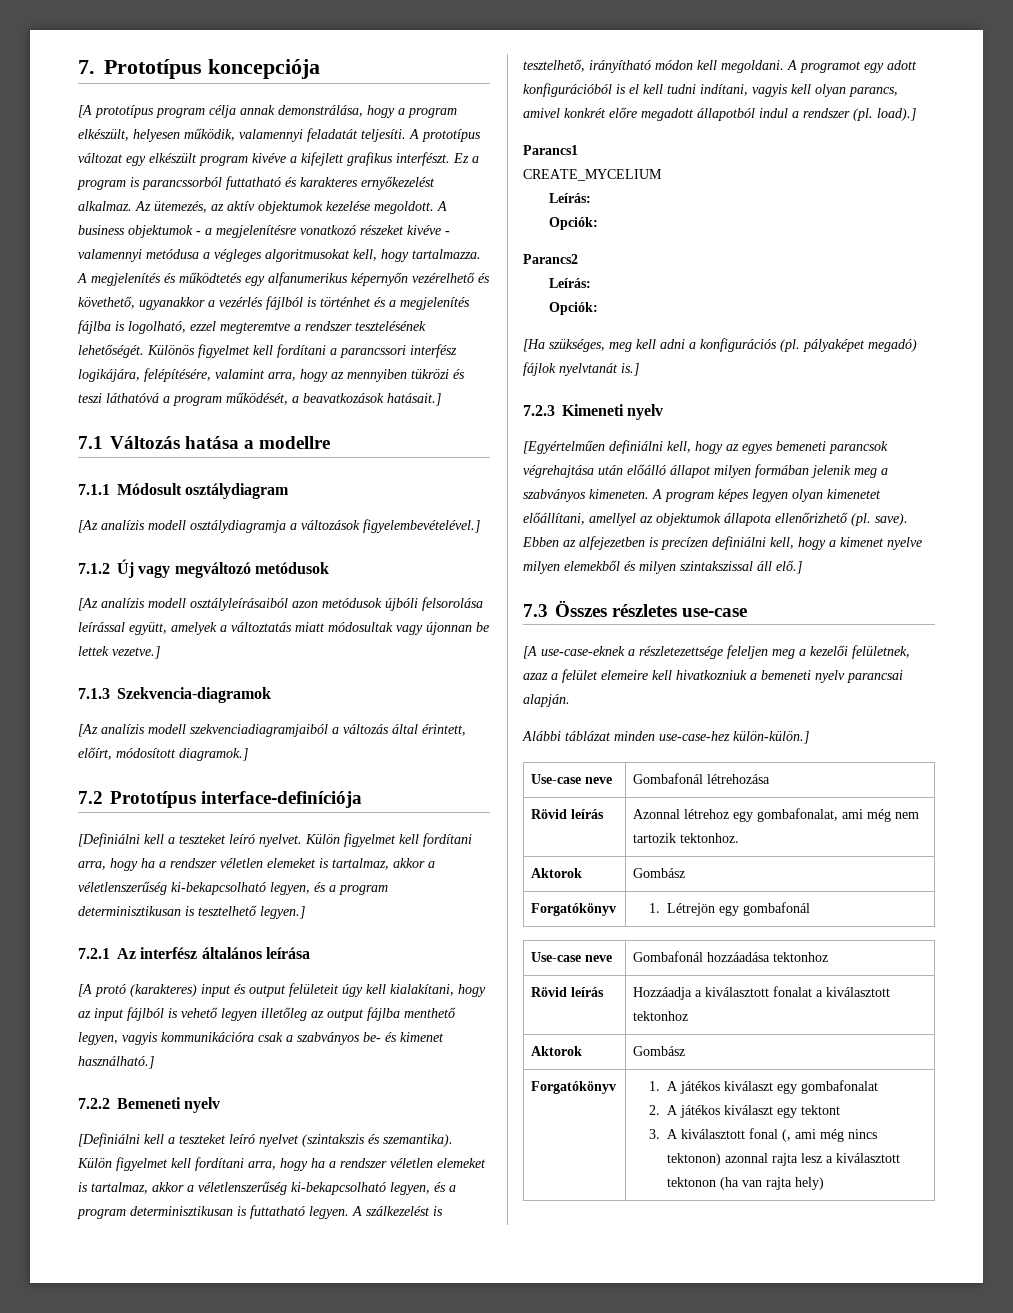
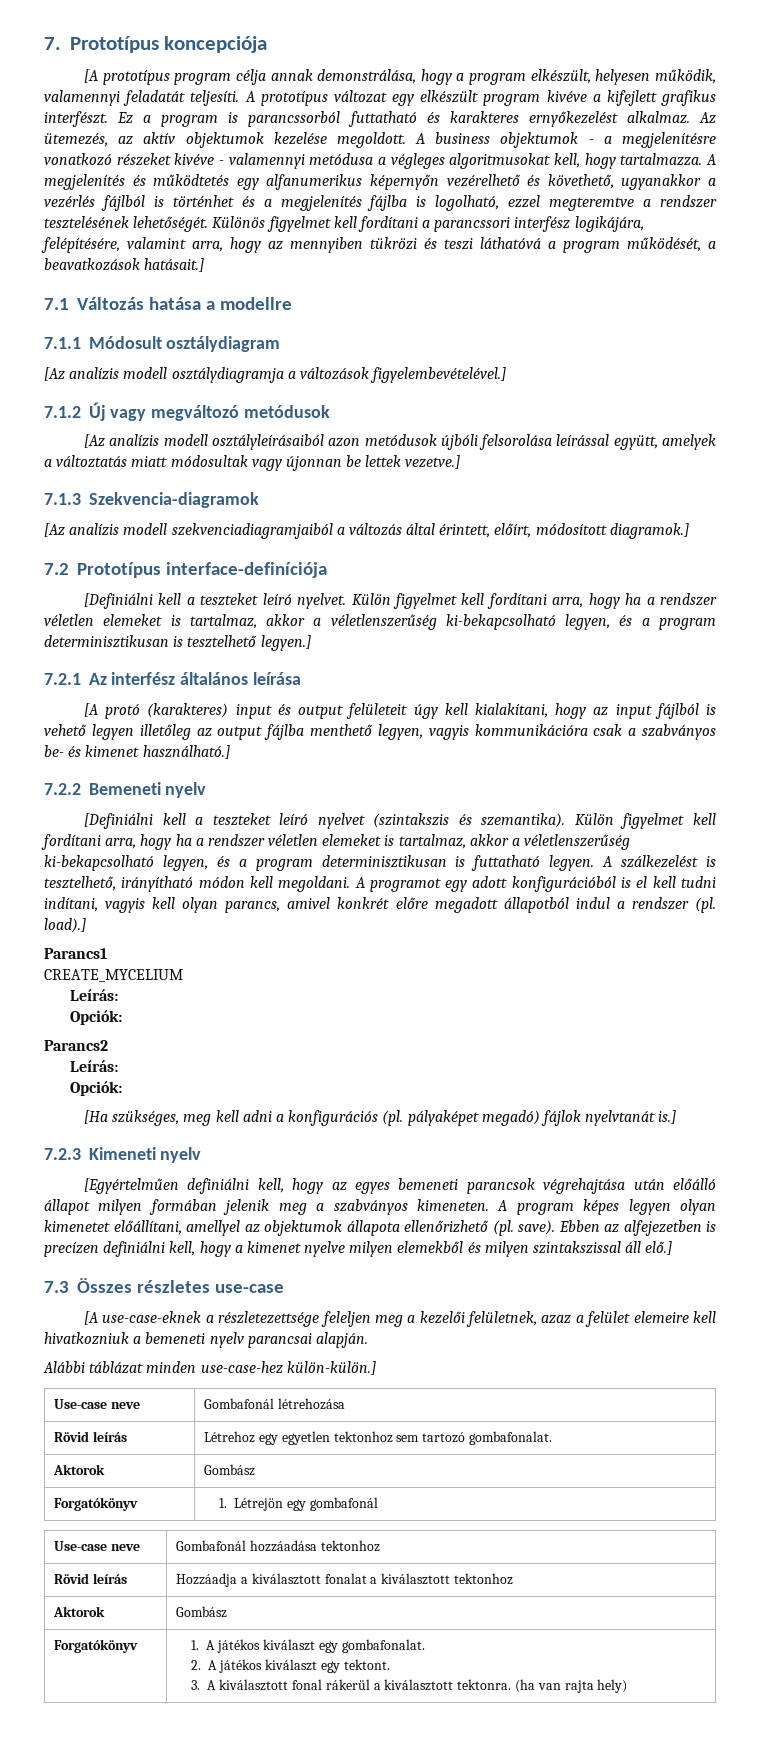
- Rövid leírás | Azonnal létrehoz egy gombafonalat, ami még nem tartozik tektonhoz.
+ Rövid leírás | Létrehoz egy egyetlen tektonhoz sem tartozó gombafonalat.
- Forgatókönyv | 1. A játékos kiválaszt egy gombafonalat
- 2. A játékos kiválaszt egy tektont
- 3. A kiválasztott fonal (, ami még nincs tektonon) azonnal rajta lesz a kiválasztott tektonon (ha van rajta hely)
+ Forgatókönyv | 1. A játékos kiválaszt egy gombafonalat.
+ 2. A játékos kiválaszt egy tektont.
+ 3. A kiválasztott fonal rákerül a kiválasztott tektonra. (ha van rajta hely)

